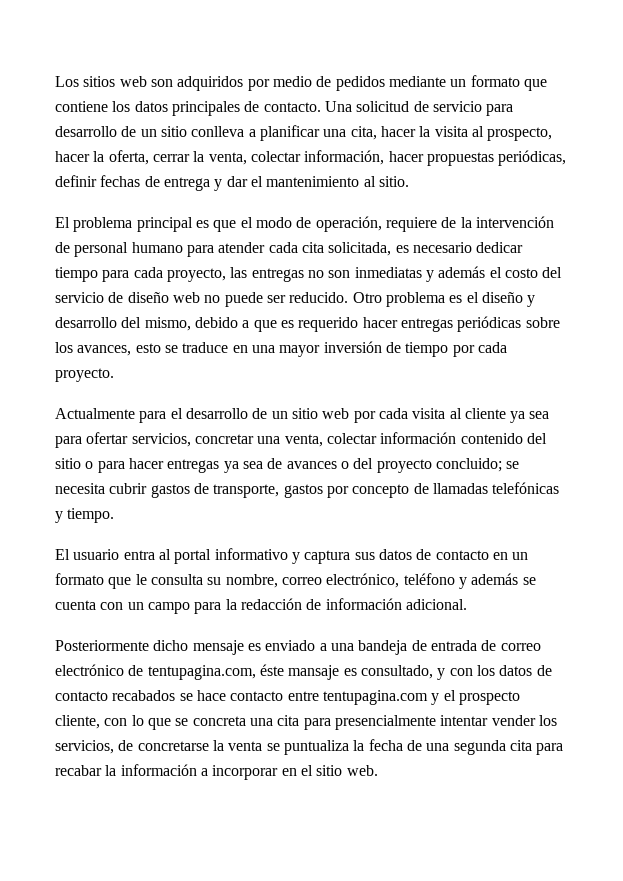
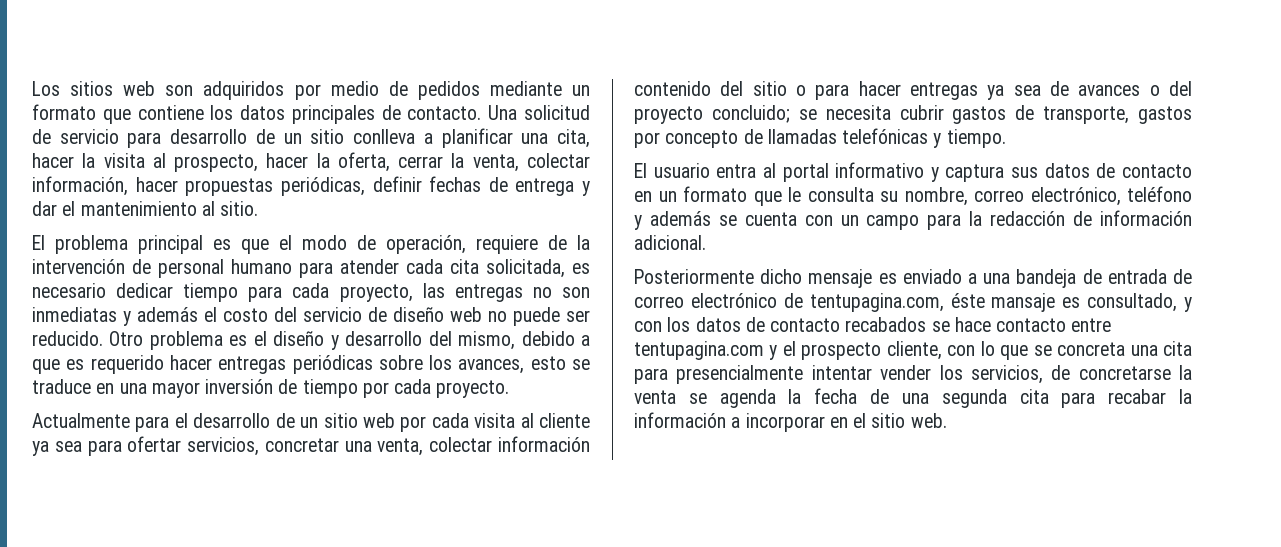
- Posteriormente dicho mensaje es enviado a una bandeja de entrada de correo electrónico de tentupagina.com, éste mansaje es consultado, y con los datos de contacto recabados se hace contacto entre tentupagina.com y el prospecto cliente, con lo que se concreta una cita para presencialmente intentar vender los servicios, de concretarse la venta se puntualiza la fecha de una segunda cita para recabar la información a incorporar en el sitio web.
+ Posteriormente dicho mensaje es enviado a una bandeja de entrada de correo electrónico de tentupagina.com, éste mansaje es consultado, y con los datos de contacto recabados se hace contacto entre tentupagina.com y el prospecto cliente, con lo que se concreta una cita para presencialmente intentar vender los servicios, de concretarse la venta se agenda la fecha de una segunda cita para recabar la información a incorporar en el sitio web.

